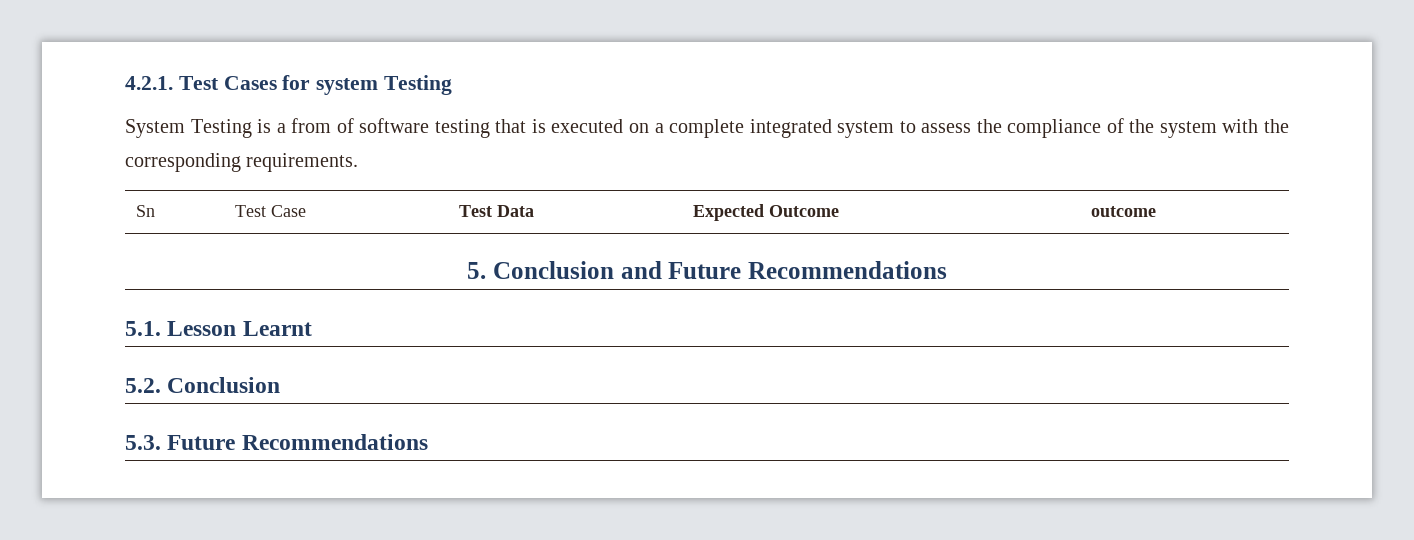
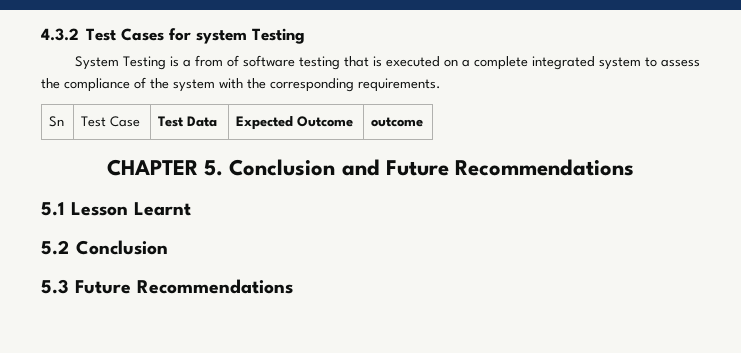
- 4.2.1. Test Cases for system Testing
+ 4.3.2 Test Cases for system Testing
- 5. Conclusion and Future Recommendations
+ CHAPTER 5. Conclusion and Future Recommendations
- 5.1. Lesson Learnt
+ 5.1 Lesson Learnt
- 5.2. Conclusion
+ 5.2 Conclusion
- 5.3. Future Recommendations
+ 5.3 Future Recommendations

